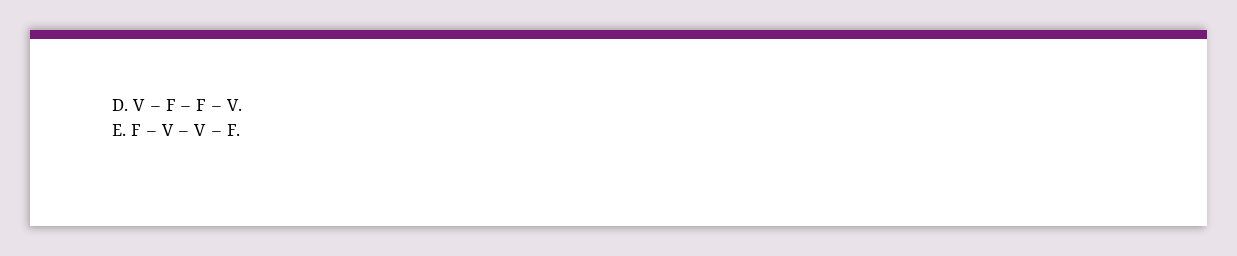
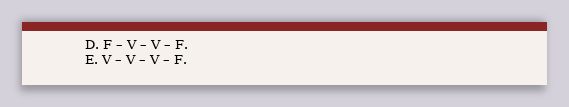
- D. V – F – F – V.
- E. F – V – V – F.
+ D. F – V – V – F.
+ E. V – V – V – F.

